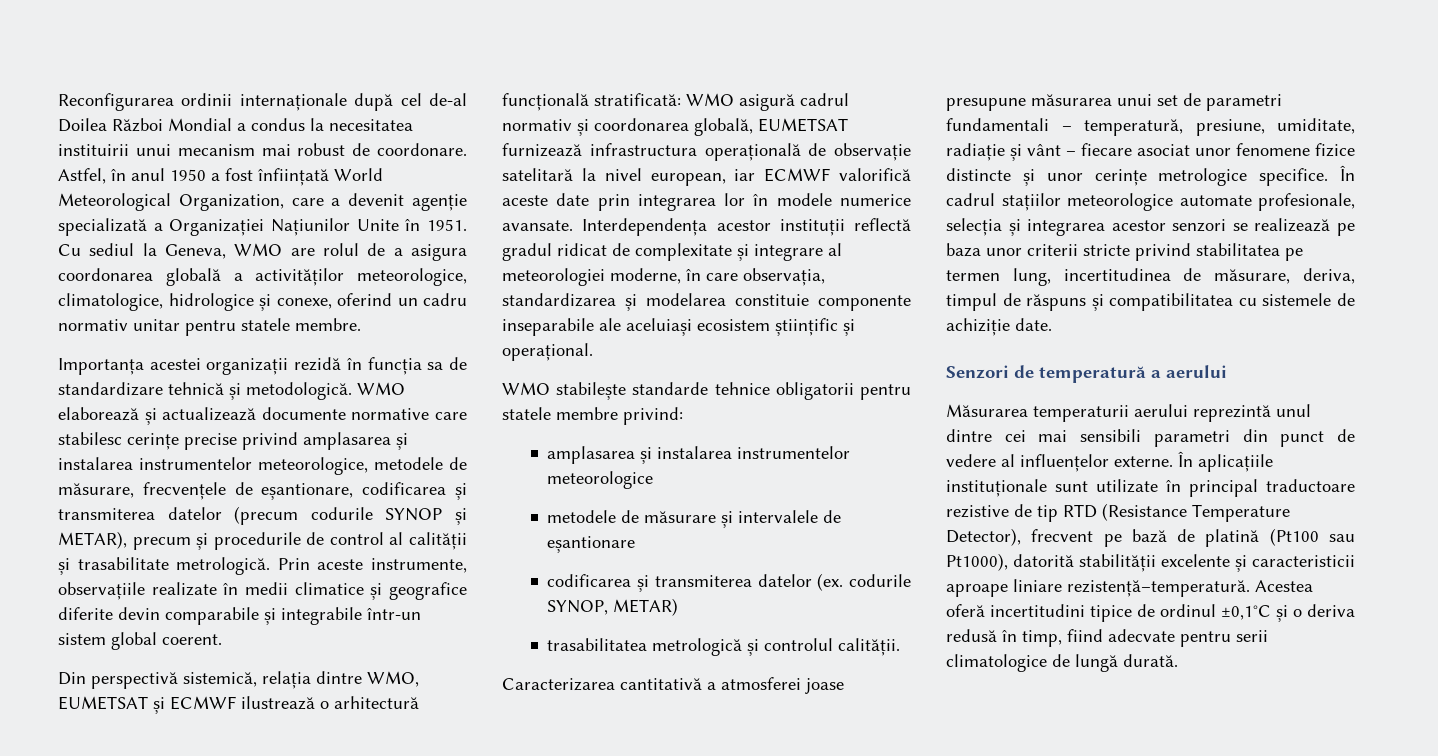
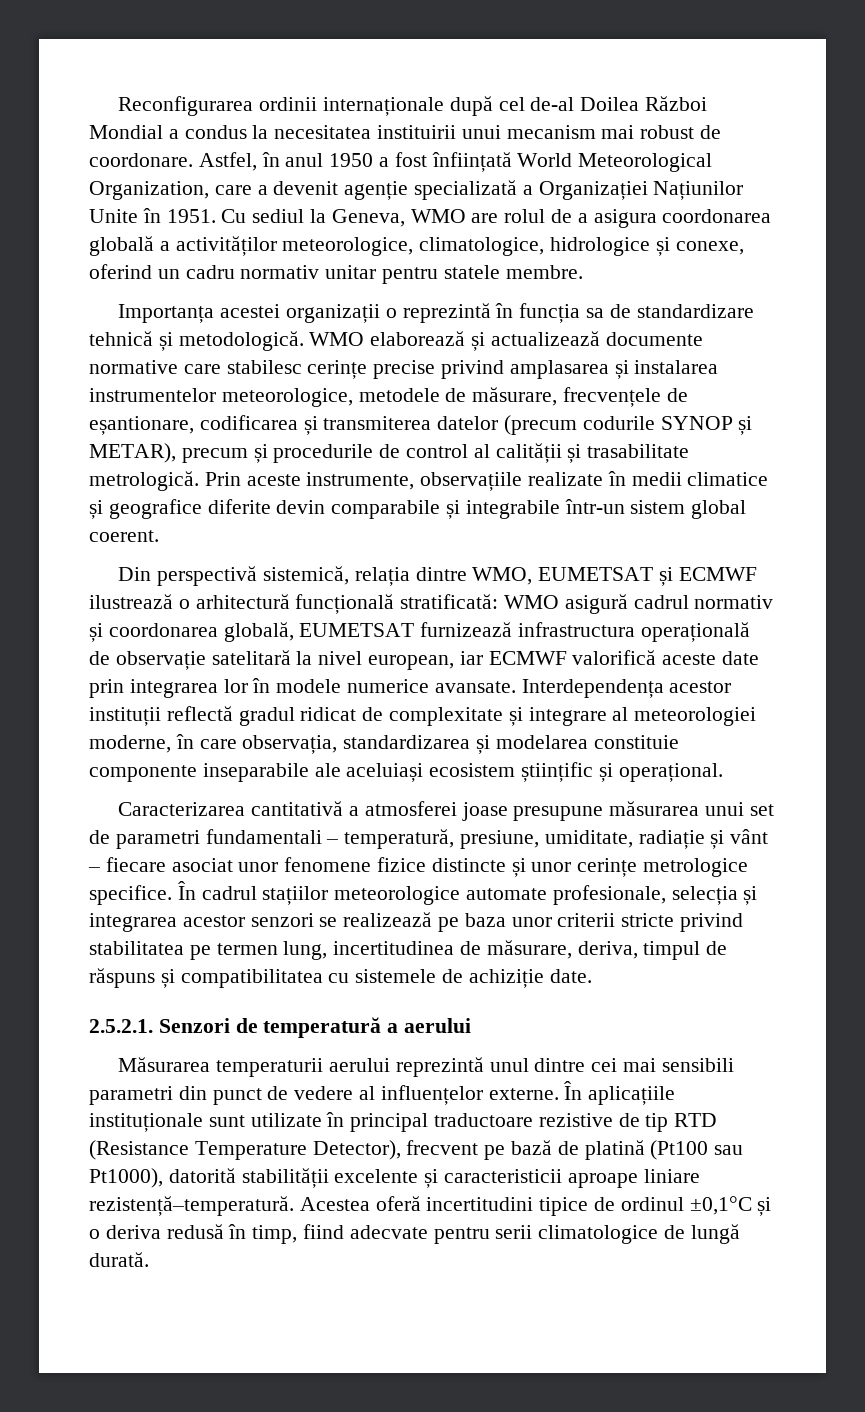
- Importanța acestei organizații rezidă în funcția sa de standardizare tehnică și metodologică.
+ Importanța acestei organizații o reprezintă în funcția sa de standardizare tehnică și metodologică.
- WMO stabilește standarde tehnice obligatorii pentru statele membre privind:
- amplasarea și instalarea instrumentelor meteorologice
- metodele de măsurare și intervalele de eșantionare
- codificarea și transmiterea datelor (ex. codurile SYNOP, METAR)
- trasabilitatea metrologică și controlul calității.
- Senzori de temperatură a aerului
+ 2.5.2.1. Senzori de temperatură a aerului

